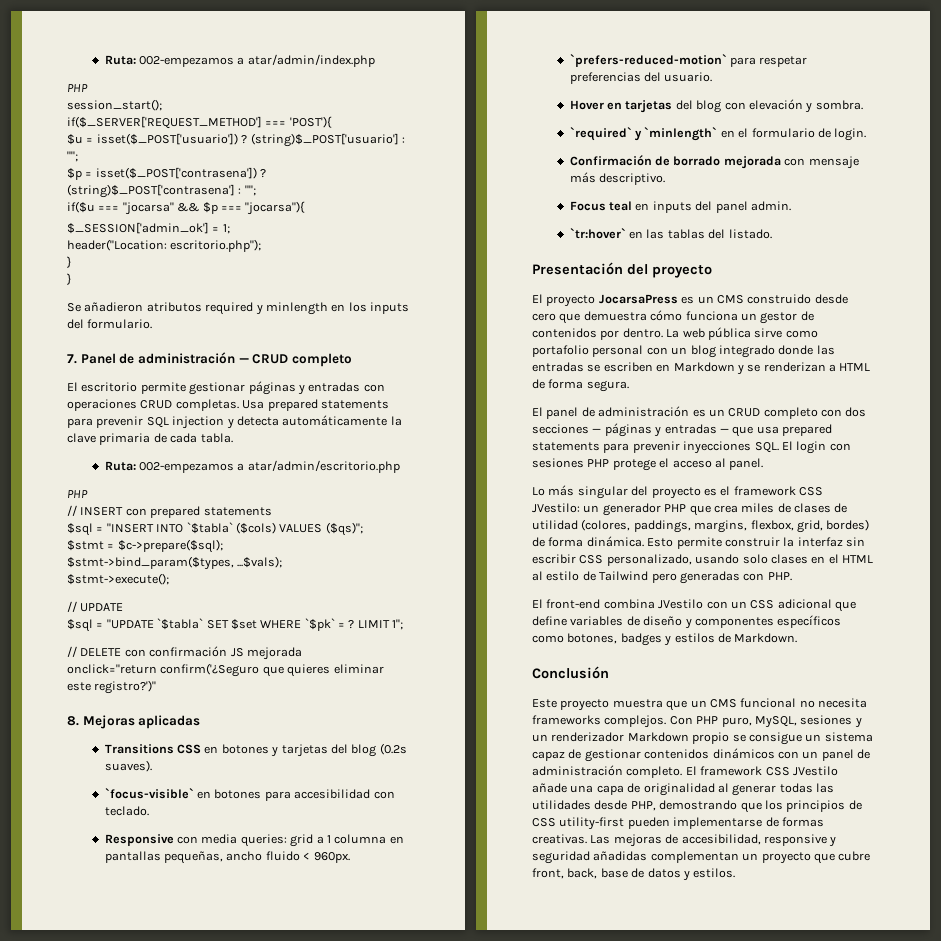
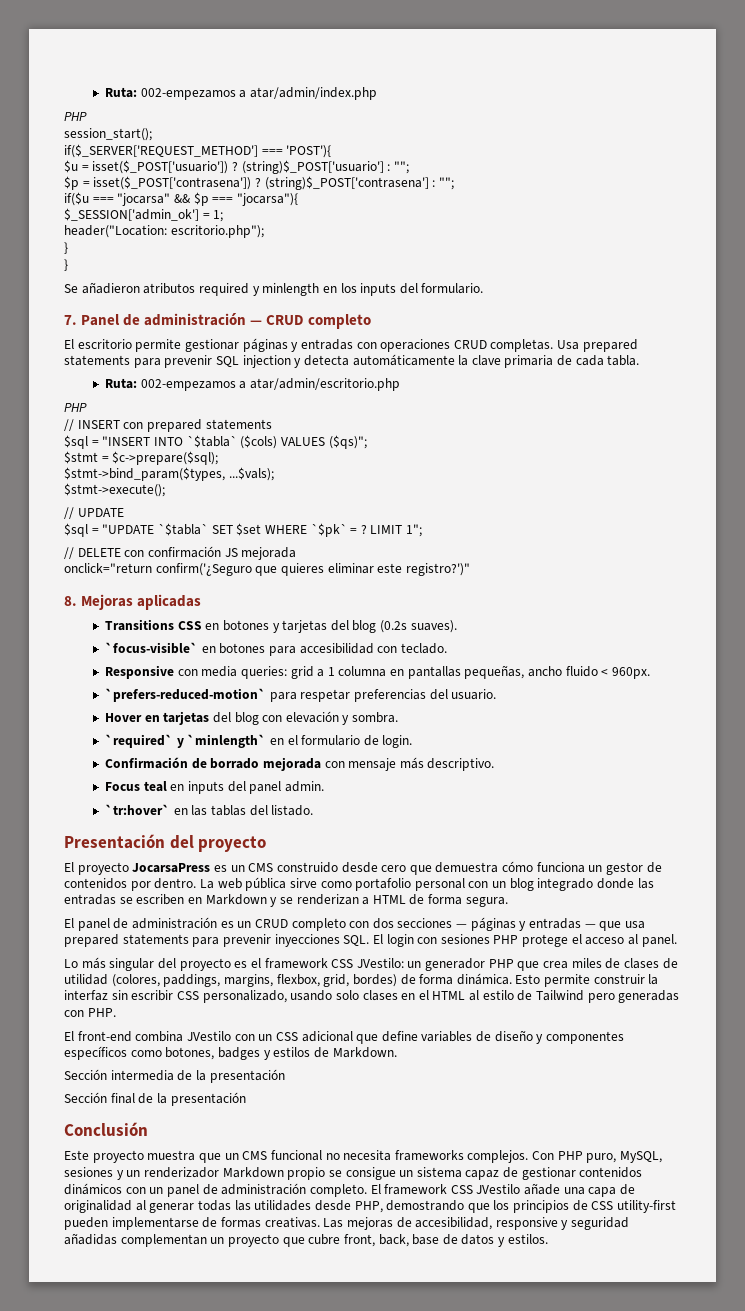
+ Sección intermedia de la presentación
+ Sección final de la presentación

